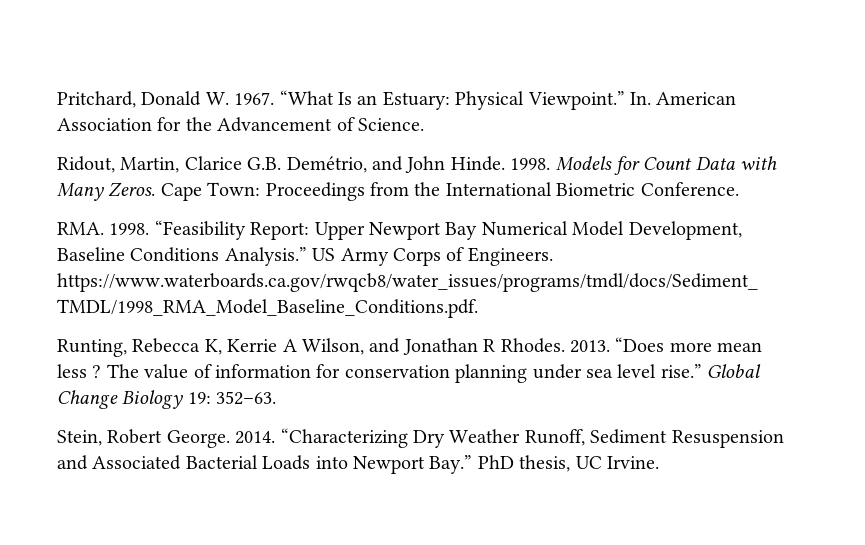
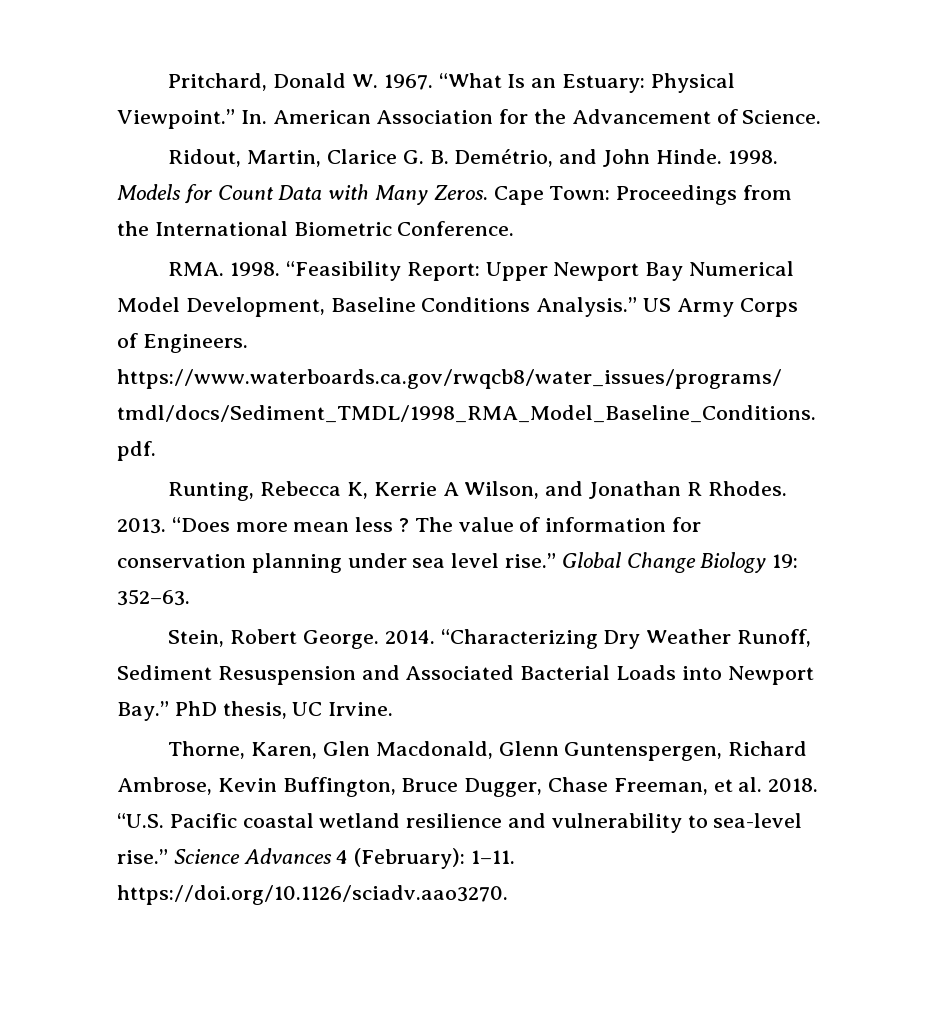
- Ridout, Martin, Clarice G.B. Demétrio, and John Hinde.
+ Ridout, Martin, Clarice G. B. Demétrio, and John Hinde.
+ Thorne, Karen, Glen Macdonald, Glenn Guntenspergen, Richard Ambrose, Kevin Buffington, Bruce Dugger, Chase Freeman, et al. 2018. “U.S. Pacific coastal wetland resilience and vulnerability to sea-level rise.” Science Advances 4 (February): 1–11. https://doi.org/10.1126/sciadv.aao3270.

